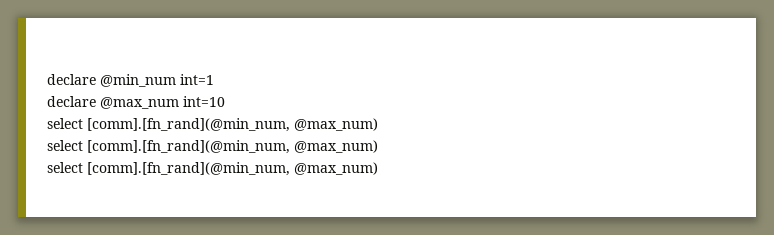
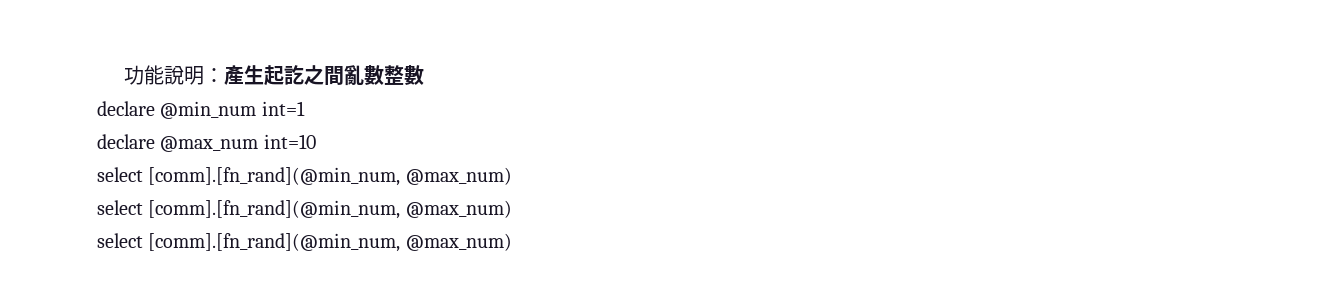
+ 功能說明：產生起訖之間亂數整數

